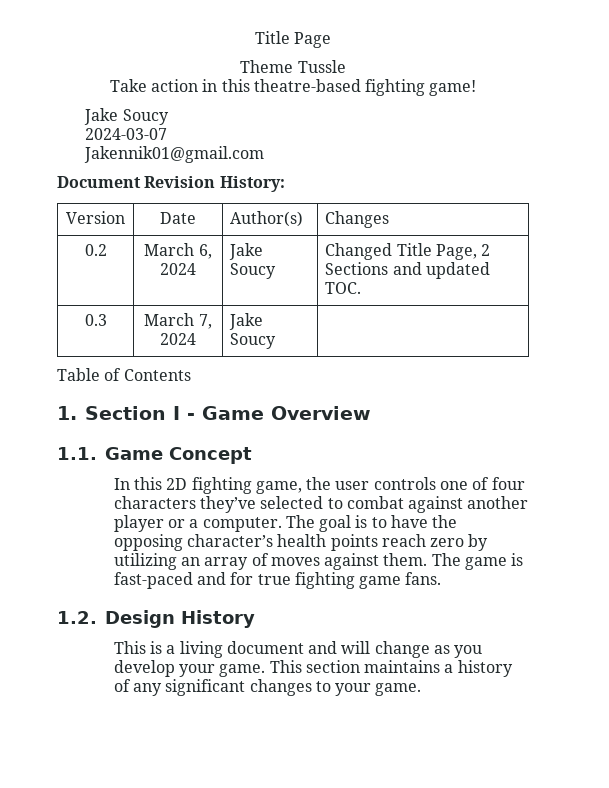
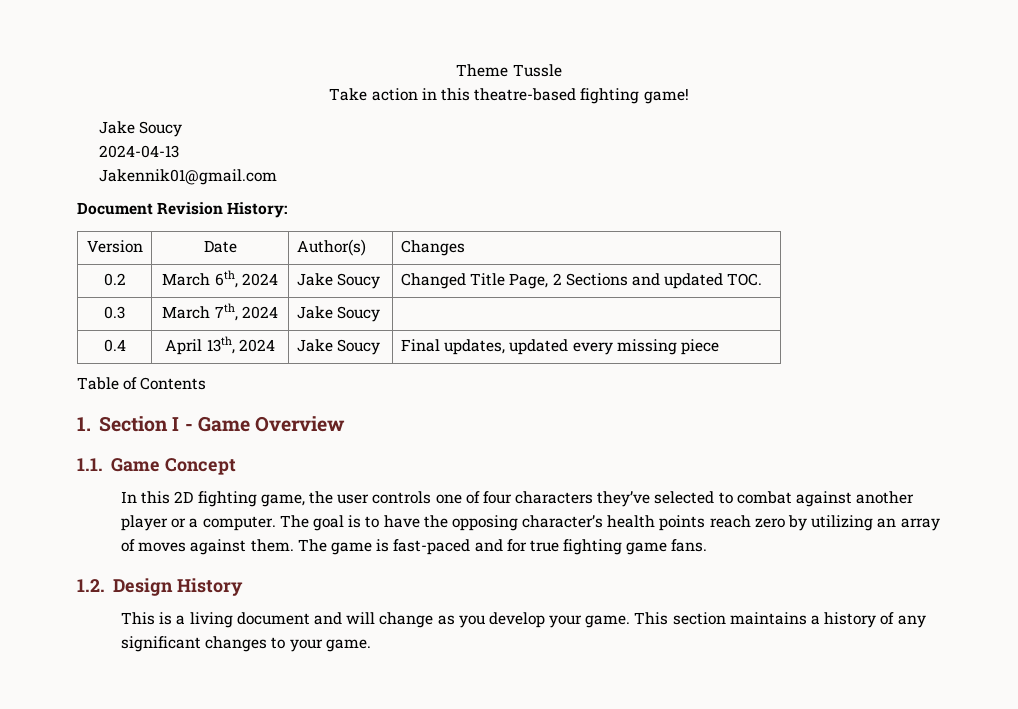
- Title Page
- 2024-03-07
+ 2024-04-13
- 0.2 | March 6, 2024 | Jake Soucy | Changed Title Page, 2 Sections and updated TOC.
+ 0.2 | March 6th, 2024 | Jake Soucy | Changed Title Page, 2 Sections and updated TOC.
- 0.3 | March 7, 2024 | Jake Soucy |
+ 0.3 | March 7th, 2024 | Jake Soucy |
+ 0.4 | April 13th, 2024 | Jake Soucy | Final updates, updated every missing piece

